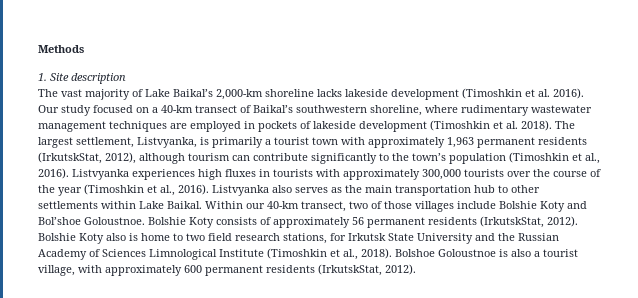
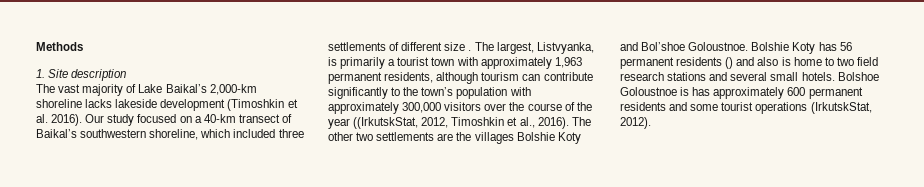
- Our study focused on a 40-km transect of Baikal’s southwestern shoreline, where rudimentary wastewater management techniques are employed in pockets of lakeside development (Timoshkin et al. 2018). The largest settlement, Listvyanka, is primarily a tourist town with approximately 1,963 permanent residents (IrkutskStat, 2012), although tourism can contribute significantly to the town’s population (Timoshkin et al., 2016). Listvyanka experiences high fluxes in tourists with approximately 300,000 tourists over the course of the year (Timoshkin et al., 2016). Listvyanka also serves as the main transportation hub to other settlements within Lake Baikal. Within our 40-km transect, two of those villages include Bolshie Koty and Bol’shoe Goloustnoe.
+ Our study focused on a 40-km transect of Baikal’s southwestern shoreline, which included three settlements of different size . The largest, Listvyanka, is primarily a tourist town with approximately 1,963 permanent residents, although tourism can contribute significantly to the town’s population with approximately 300,000 visitors over the course of the year ((IrkutskStat, 2012, Timoshkin et al., 2016). The other two settlements are the villages Bolshie Koty and Bol’shoe Goloustnoe.
- Bolshie Koty consists of approximately 56 permanent residents (IrkutskStat, 2012). Bolshie Koty also is home to two field research stations, for Irkutsk State University and the Russian Academy of Sciences Limnological Institute (Timoshkin et al., 2018). Bolshoe Goloustnoe is also a tourist village, with approximately 600 permanent residents (IrkutskStat, 2012).
+ Bolshie Koty has 56 permanent residents () and also is home to two field research stations and several small hotels. Bolshoe Goloustnoe is has approximately 600 permanent residents and some tourist operations (IrkutskStat, 2012).

